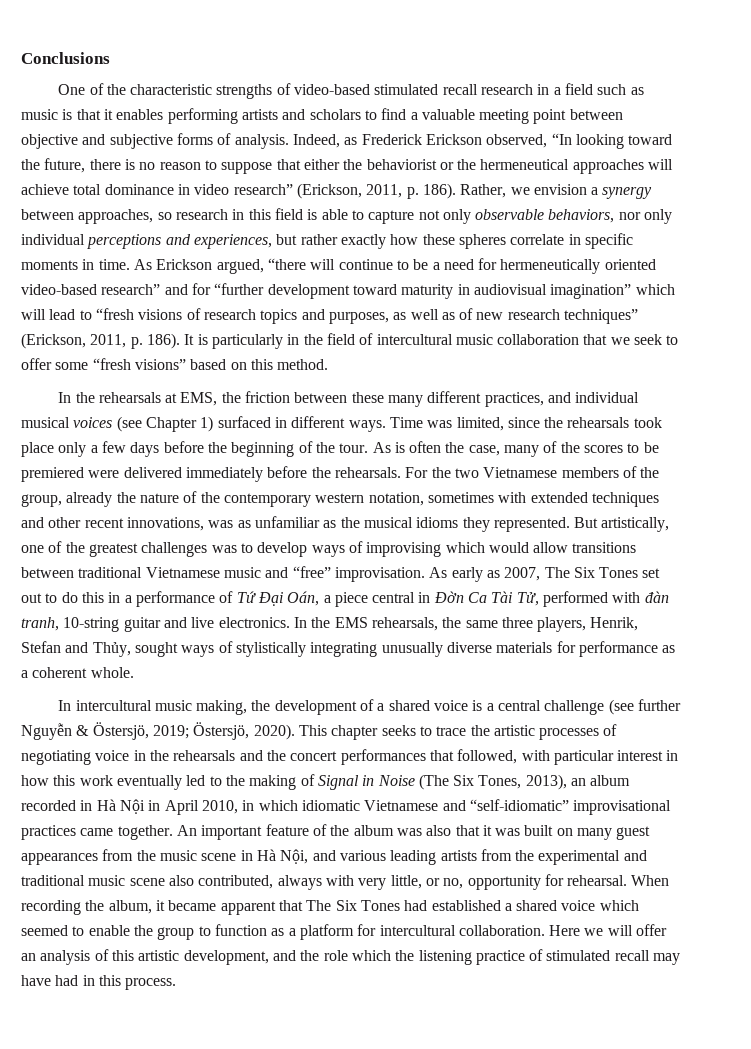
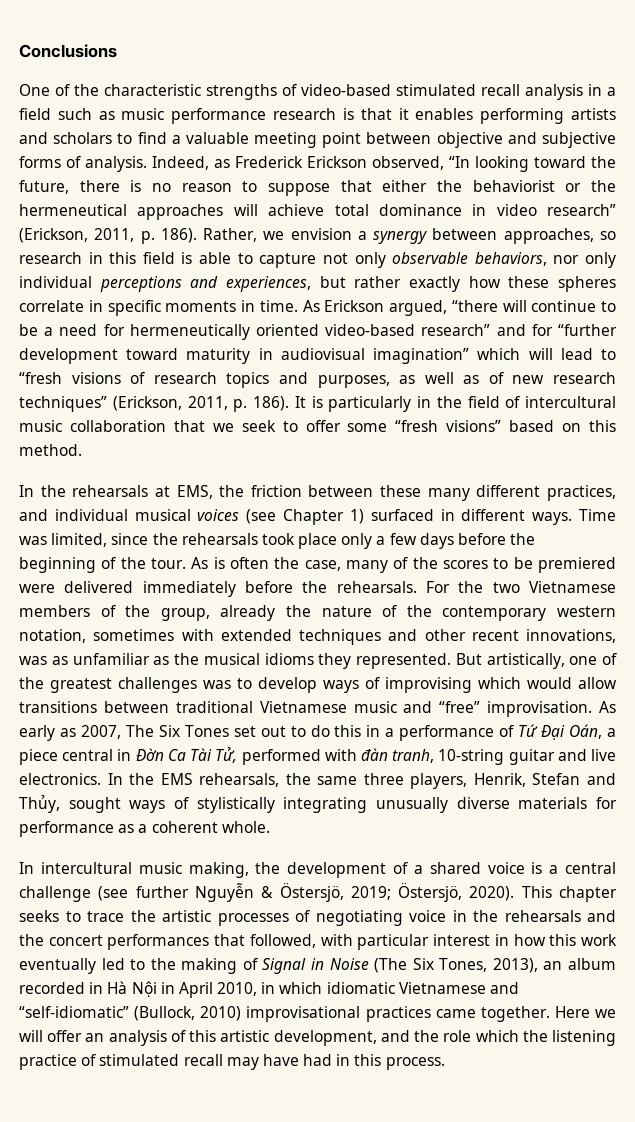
- One of the characteristic strengths of video-based stimulated recall research in a field such as music is that it enables performing artists and scholars to find a valuable meeting point between objective and subjective forms of analysis.
+ One of the characteristic strengths of video-based stimulated recall analysis in a field such as music performance research is that it enables performing artists and scholars to find a valuable meeting point between objective and subjective forms of analysis.
- This chapter seeks to trace the artistic processes of negotiating voice in the rehearsals and the concert performances that followed, with particular interest in how this work eventually led to the making of Signal in Noise (The Six Tones, 2013), an album recorded in Hà Nội in April 2010, in which idiomatic Vietnamese and “self-idiomatic” improvisational practices came together.
+ This chapter seeks to trace the artistic processes of negotiating voice in the rehearsals and the concert performances that followed, with particular interest in how this work eventually led to the making of Signal in Noise (The Six Tones, 2013), an album recorded in Hà Nội in April 2010, in which idiomatic Vietnamese and “self-idiomatic” (Bullock, 2010) improvisational practices came together.
- An important feature of the album was also that it was built on many guest appearances from the music scene in Hà Nội, and various leading artists from the experimental and traditional music scene also contributed, always with very little, or no, opportunity for rehearsal. When recording the album, it became apparent that The Six Tones had established a shared voice which seemed to enable the group to function as a platform for intercultural collaboration.

